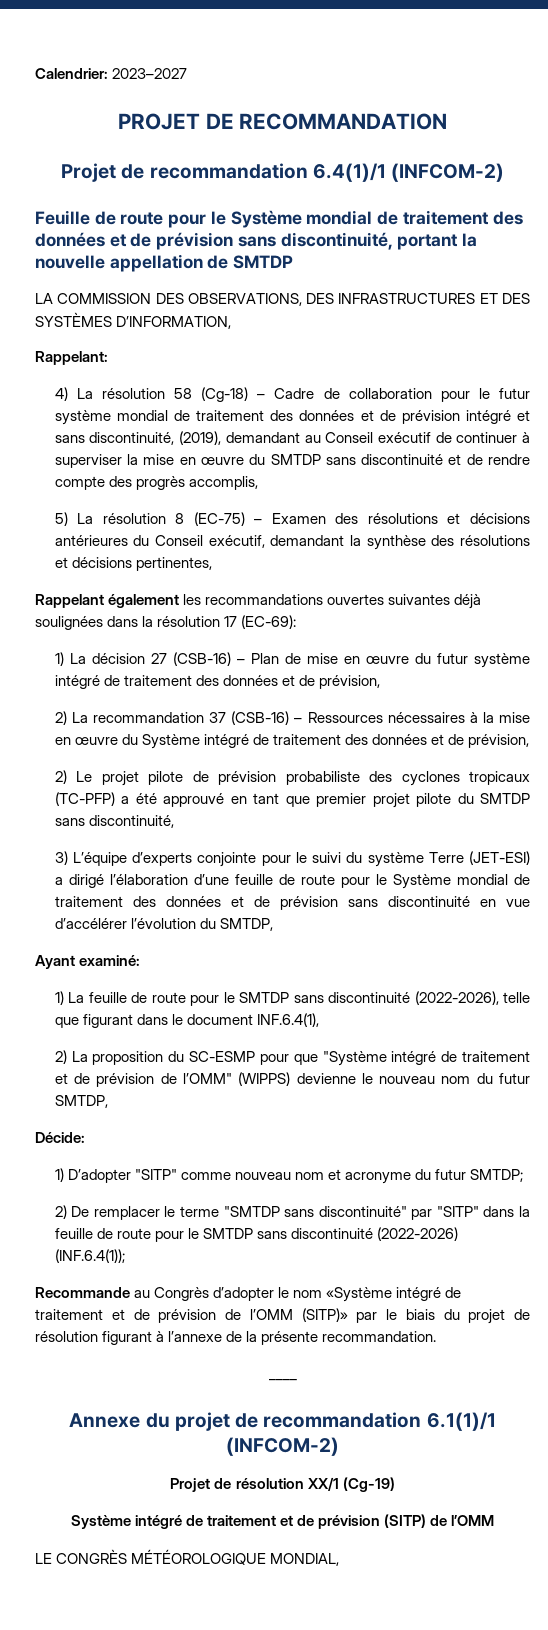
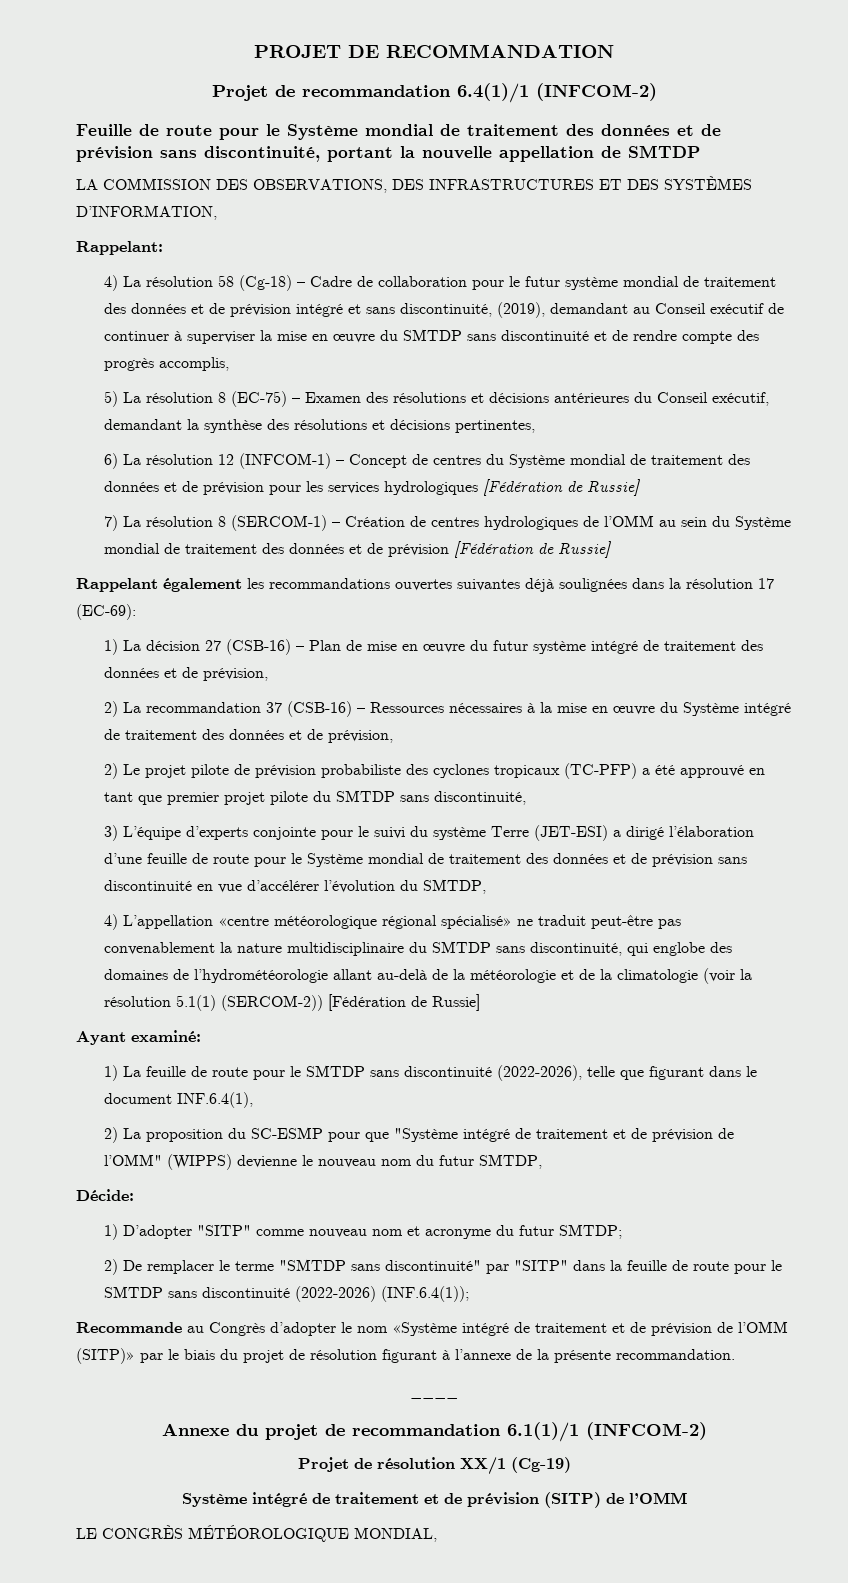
- Calendrier: 2023–2027
+ 6) La résolution 12 (INFCOM-1) – Concept de centres du Système mondial de traitement des données et de prévision pour les services hydrologiques [Fédération de Russie]
+ 7) La résolution 8 (SERCOM-1) – Création de centres hydrologiques de l’OMM au sein du Système mondial de traitement des données et de prévision [Fédération de Russie]
+ 4) L’appellation «centre météorologique régional spécialisé» ne traduit peut-être pas convenablement la nature multidisciplinaire du SMTDP sans discontinuité, qui englobe des domaines de l’hydrométéorologie allant au-delà de la météorologie et de la climatologie (voir la résolution 5.1(1) (SERCOM-2)) [Fédération de Russie]

